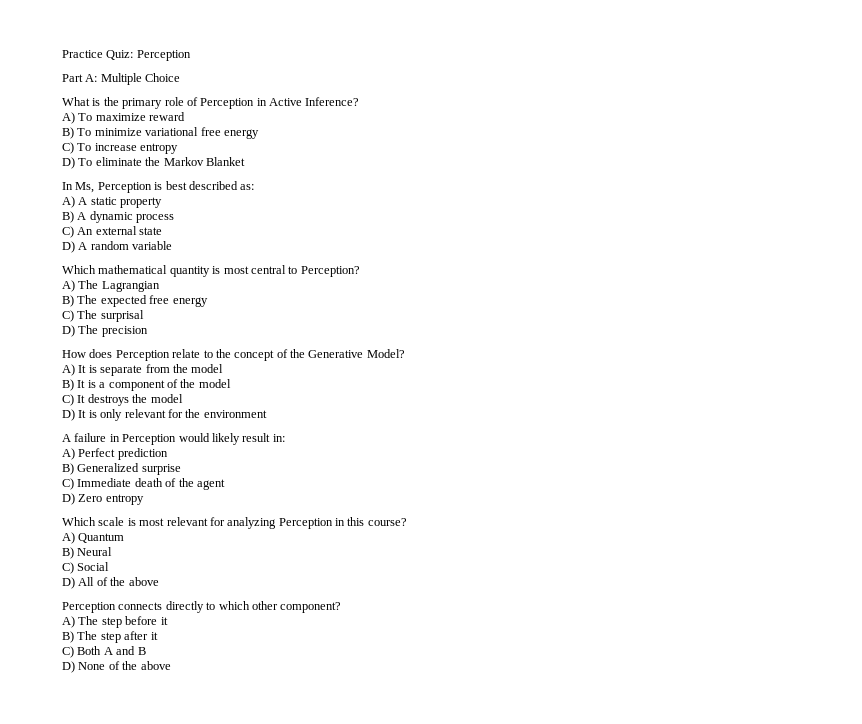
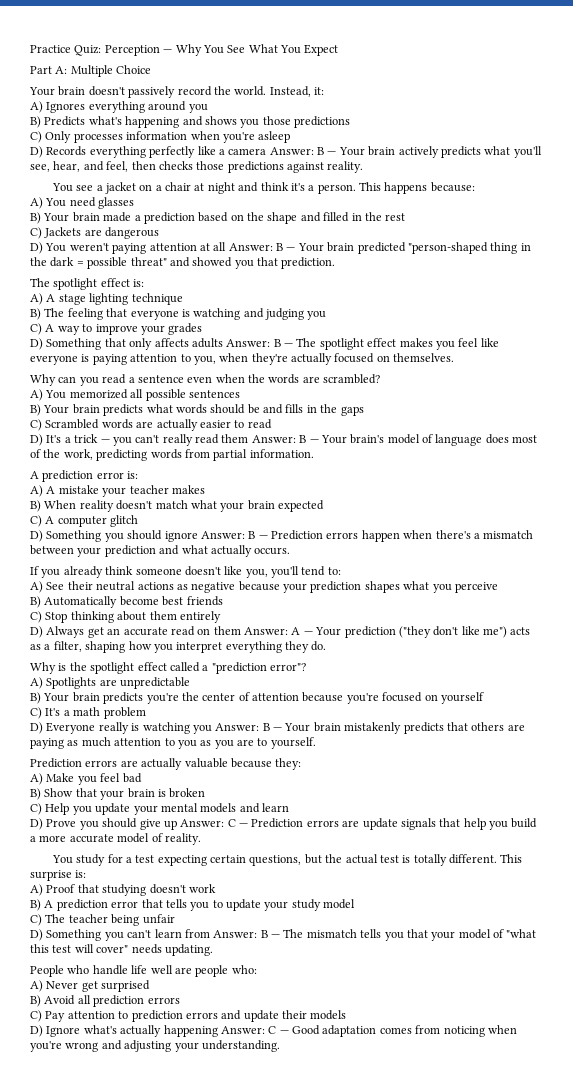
- Practice Quiz: Perception
+ Practice Quiz: Perception — Why You See What You Expect
  Part A: Multiple Choice
- What is the primary role of Perception in Active Inference?
- A) To maximize reward
- B) To minimize variational free energy
- C) To increase entropy
- D) To eliminate the Markov Blanket
- In Ms, Perception is best described as:
- A) A static property
- B) A dynamic process
- C) An external state
- D) A random variable
- Which mathematical quantity is most central to Perception?
- A) The Lagrangian
- B) The expected free energy
- C) The surprisal
- D) The precision
- How does Perception relate to the concept of the Generative Model?
- A) It is separate from the model
- B) It is a component of the model
- C) It destroys the model
- D) It is only relevant for the environment
- A failure in Perception would likely result in:
- A) Perfect prediction
- B) Generalized surprise
- C) Immediate death of the agent
- D) Zero entropy
- Which scale is most relevant for analyzing Perception in this course?
- A) Quantum
- B) Neural
- C) Social
- D) All of the above
- Perception connects directly to which other component?
- A) The step before it
- B) The step after it
- C) Both A and B
- D) None of the above
+ Your brain doesn't passively record the world. Instead, it:
+ A) Ignores everything around you
+ B) Predicts what's happening and shows you those predictions
+ C) Only processes information when you're asleep
+ D) Records everything perfectly like a camera Answer: B — Your brain actively predicts what you'll see, hear, and feel, then checks those predictions against reality.
+ You see a jacket on a chair at night and think it's a person. This happens because:
+ A) You need glasses
+ B) Your brain made a prediction based on the shape and filled in the rest
+ C) Jackets are dangerous
+ D) You weren't paying attention at all Answer: B — Your brain predicted "person-shaped thing in the dark = possible threat" and showed you that prediction.
+ The spotlight effect is:
+ A) A stage lighting technique
+ B) The feeling that everyone is watching and judging you
+ C) A way to improve your grades
+ D) Something that only affects adults Answer: B — The spotlight effect makes you feel like everyone is paying attention to you, when they're actually focused on themselves.
+ Why can you read a sentence even when the words are scrambled?
+ A) You memorized all possible sentences
+ B) Your brain predicts what words should be and fills in the gaps
+ C) Scrambled words are actually easier to read
+ D) It's a trick — you can't really read them Answer: B — Your brain's model of language does most of the work, predicting words from partial information.
+ A prediction error is:
+ A) A mistake your teacher makes
+ B) When reality doesn't match what your brain expected
+ C) A computer glitch
+ D) Something you should ignore Answer: B — Prediction errors happen when there's a mismatch between your prediction and what actually occurs.
+ If you already think someone doesn't like you, you'll tend to:
+ A) See their neutral actions as negative because your prediction shapes what you perceive
+ B) Automatically become best friends
+ C) Stop thinking about them entirely
+ D) Always get an accurate read on them Answer: A — Your prediction ("they don't like me") acts as a filter, shaping how you interpret everything they do.
+ Why is the spotlight effect called a "prediction error"?
+ A) Spotlights are unpredictable
+ B) Your brain predicts you're the center of attention because you're focused on yourself
+ C) It's a math problem
+ D) Everyone really is watching you Answer: B — Your brain mistakenly predicts that others are paying as much attention to you as you are to yourself.
+ Prediction errors are actually valuable because they:
+ A) Make you feel bad
+ B) Show that your brain is broken
+ C) Help you update your mental models and learn
+ D) Prove you should give up Answer: C — Prediction errors are update signals that help you build a more accurate model of reality.
+ You study for a test expecting certain questions, but the actual test is totally different. This surprise is:
+ A) Proof that studying doesn't work
+ B) A prediction error that tells you to update your study model
+ C) The teacher being unfair
+ D) Something you can't learn from Answer: B — The mismatch tells you that your model of "what this test will cover" needs updating.
+ People who handle life well are people who:
+ A) Never get surprised
+ B) Avoid all prediction errors
+ C) Pay attention to prediction errors and update their models
+ D) Ignore what's actually happening Answer: C — Good adaptation comes from noticing when you're wrong and adjusting your understanding.

